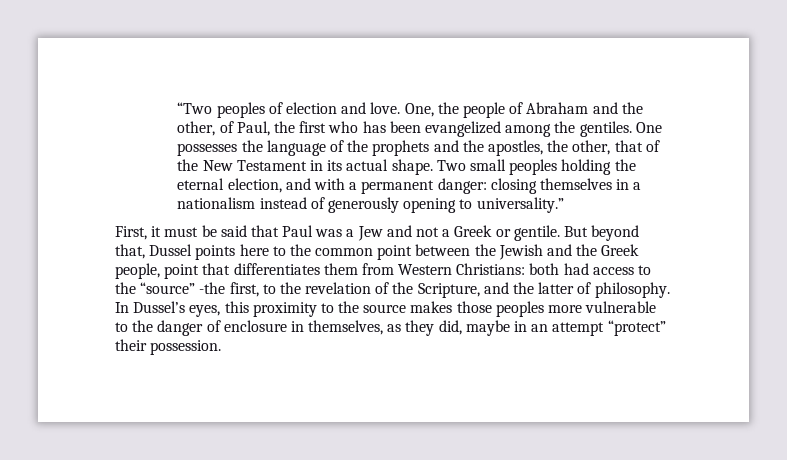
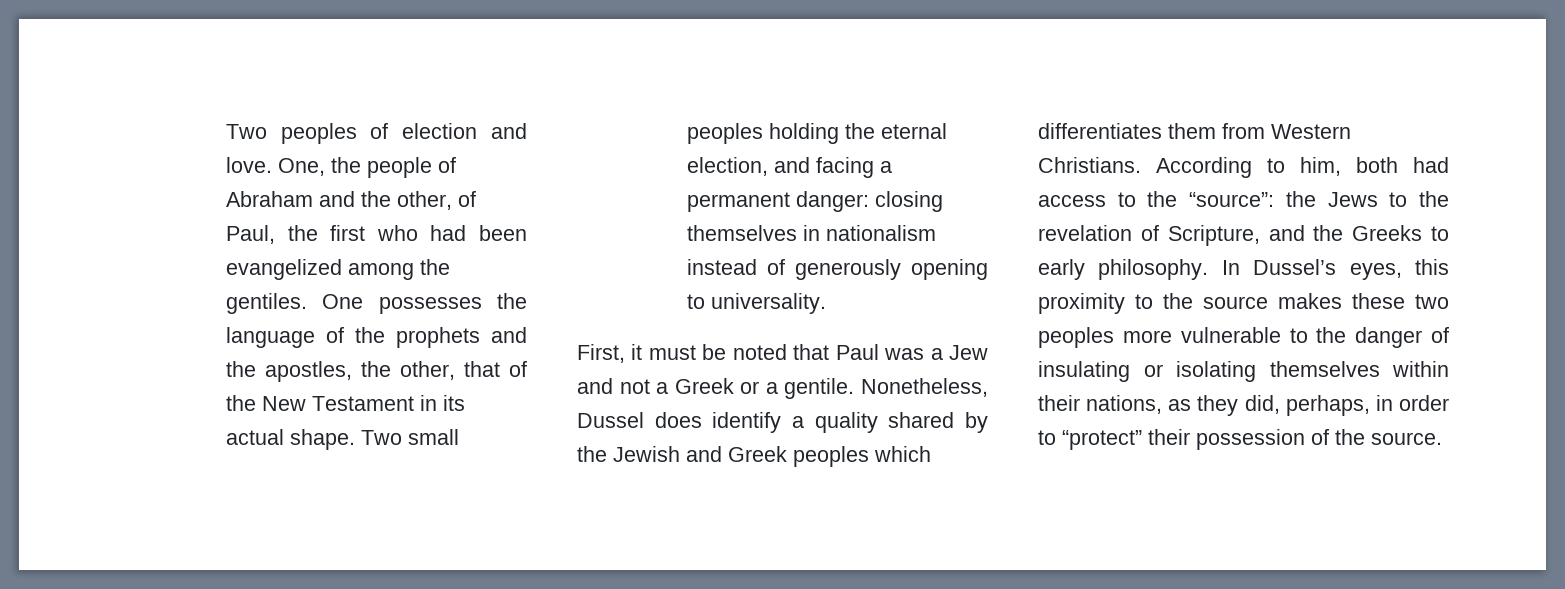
- “Two peoples of election and love.
+ Two peoples of election and love.
- One, the people of Abraham and the other, of Paul, the first who has been evangelized among the gentiles.
+ One, the people of Abraham and the other, of Paul, the first who had been evangelized among the gentiles.
- Two small peoples holding the eternal election, and with a permanent danger: closing themselves in a nationalism instead of generously opening to universality.”
+ Two small peoples holding the eternal election, and facing a permanent danger: closing themselves in nationalism instead of generously opening to universality.
- First, it must be said that Paul was a Jew and not a Greek or gentile. But beyond that, Dussel points here to the common point between the Jewish and the Greek people, point that differentiates them from Western Christians: both had access to the “source” -the first, to the revelation of the Scripture, and the latter of philosophy.
+ First, it must be noted that Paul was a Jew and not a Greek or a gentile. Nonetheless, Dussel does identify a quality shared by the Jewish and Greek peoples which differentiates them from Western Christians. According to him, both had access to the “source”: the Jews to the revelation of Scripture, and the Greeks to early philosophy.
- In Dussel’s eyes, this proximity to the source makes those peoples more vulnerable to the danger of enclosure in themselves, as they did, maybe in an attempt “protect” their possession.
+ In Dussel’s eyes, this proximity to the source makes these two peoples more vulnerable to the danger of insulating or isolating themselves within their nations, as they did, perhaps, in order to “protect” their possession of the source.

